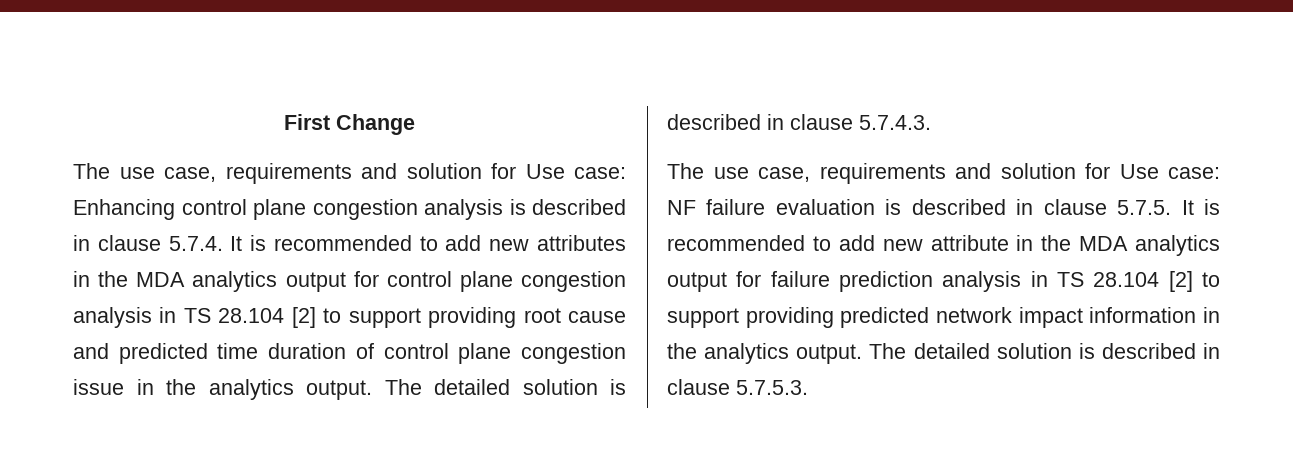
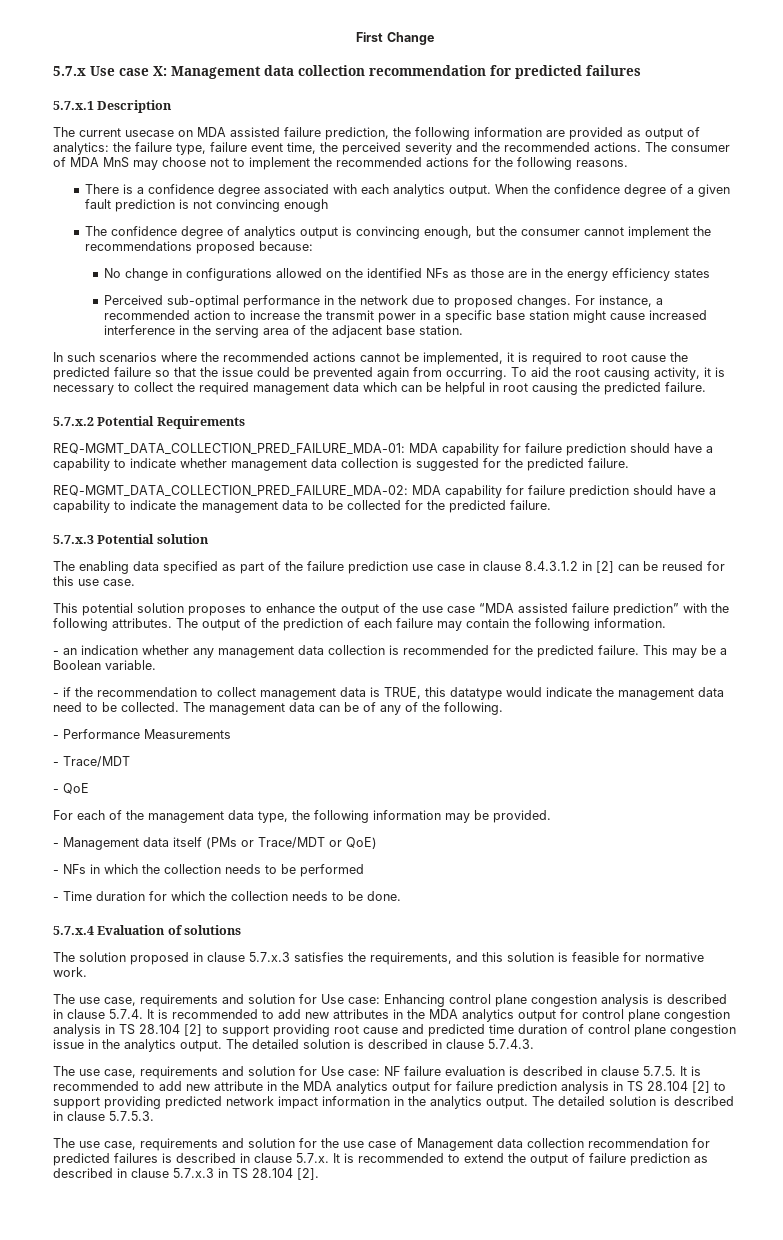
+ 5.7.x Use case X: Management data collection recommendation for predicted failures
+ 5.7.x.1 Description
+ The current usecase on MDA assisted failure prediction, the following information are provided as output of analytics: the failure type, failure event time, the perceived severity and the recommended actions. The consumer of MDA MnS may choose not to implement the recommended actions for the following reasons.
+ There is a confidence degree associated with each analytics output. When the confidence degree of a given fault prediction is not convincing enough
+ The confidence degree of analytics output is convincing enough, but the consumer cannot implement the recommendations proposed because:
+ No change in configurations allowed on the identified NFs as those are in the energy efficiency states
+ Perceived sub-optimal performance in the network due to proposed changes. For instance, a recommended action to increase the transmit power in a specific base station might cause increased interference in the serving area of the adjacent base station.
+ In such scenarios where the recommended actions cannot be implemented, it is required to root cause the predicted failure so that the issue could be prevented again from occurring. To aid the root causing activity, it is necessary to collect the required management data which can be helpful in root causing the predicted failure.
+ 5.7.x.2 Potential Requirements
+ REQ-MGMT_DATA_COLLECTION_PRED_FAILURE_MDA-01: MDA capability for failure prediction should have a capability to indicate whether management data collection is suggested for the predicted failure.
+ REQ-MGMT_DATA_COLLECTION_PRED_FAILURE_MDA-02: MDA capability for failure prediction should have a capability to indicate the management data to be collected for the predicted failure.
+ 5.7.x.3 Potential solution
+ The enabling data specified as part of the failure prediction use case in clause 8.4.3.1.2 in [2] can be reused for this use case.
+ This potential solution proposes to enhance the output of the use case “MDA assisted failure prediction” with the following attributes. The output of the prediction of each failure may contain the following information.
+ - an indication whether any management data collection is recommended for the predicted failure. This may be a Boolean variable.
+ - if the recommendation to collect management data is TRUE, this datatype would indicate the management data need to be collected. The management data can be of any of the following.
+ - Performance Measurements
+ - Trace/MDT
+ - QoE
+ For each of the management data type, the following information may be provided.
+ - Management data itself (PMs or Trace/MDT or QoE)
+ - NFs in which the collection needs to be performed
+ - Time duration for which the collection needs to be done.
+ 5.7.x.4 Evaluation of solutions
+ The solution proposed in clause 5.7.x.3 satisfies the requirements, and this solution is feasible for normative work.
+ The use case, requirements and solution for the use case of Management data collection recommendation for predicted failures is described in clause 5.7.x. It is recommended to extend the output of failure prediction as described in clause 5.7.x.3 in TS 28.104 [2].

